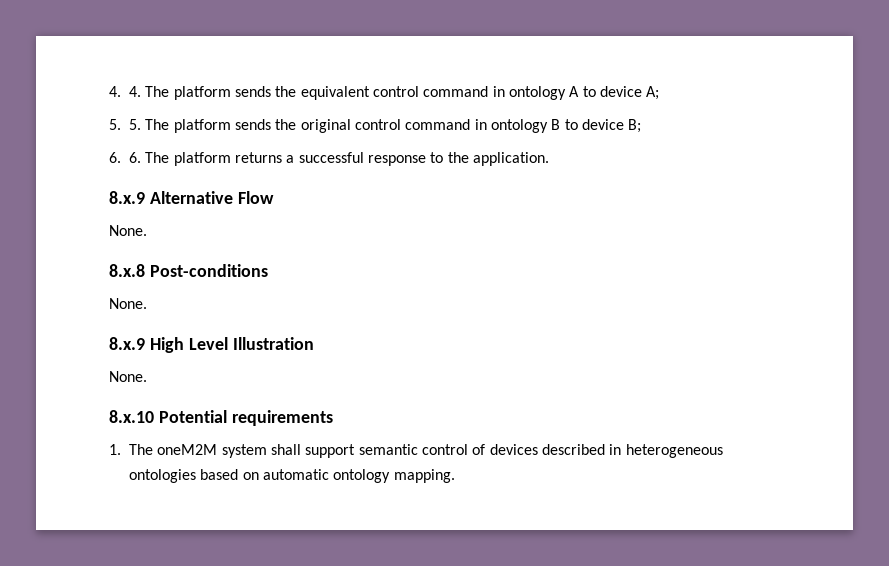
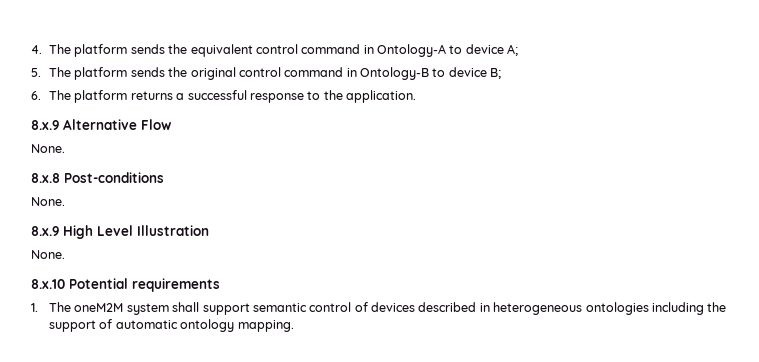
- 4. 4. The platform sends the equivalent control command in ontology A to device A;
+ 4. The platform sends the equivalent control command in Ontology-A to device A;
- 5. 5. The platform sends the original control command in ontology B to device B;
+ 5. The platform sends the original control command in Ontology-B to device B;
- 6. 6. The platform returns a successful response to the application.
+ 6. The platform returns a successful response to the application.
- 1. The oneM2M system shall support semantic control of devices described in heterogeneous ontologies based on automatic ontology mapping.
+ 1. The oneM2M system shall support semantic control of devices described in heterogeneous ontologies including the support of automatic ontology mapping.

